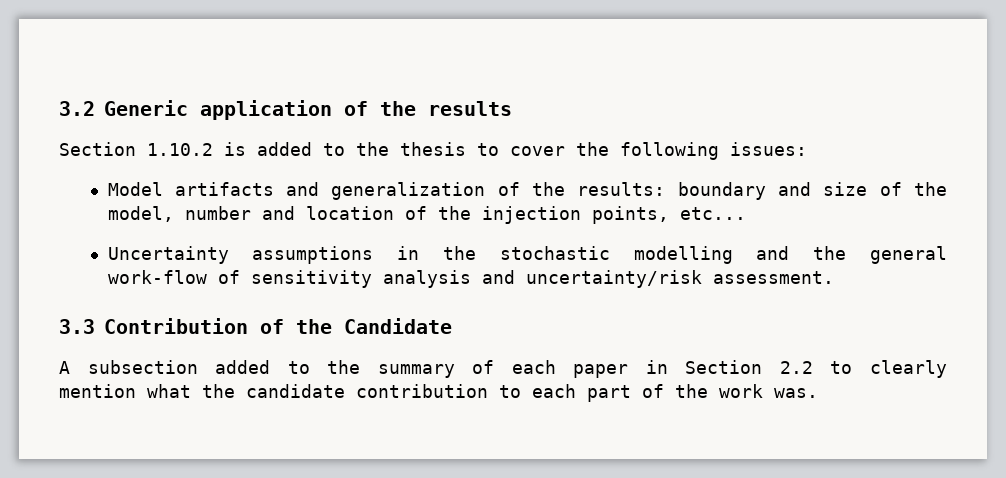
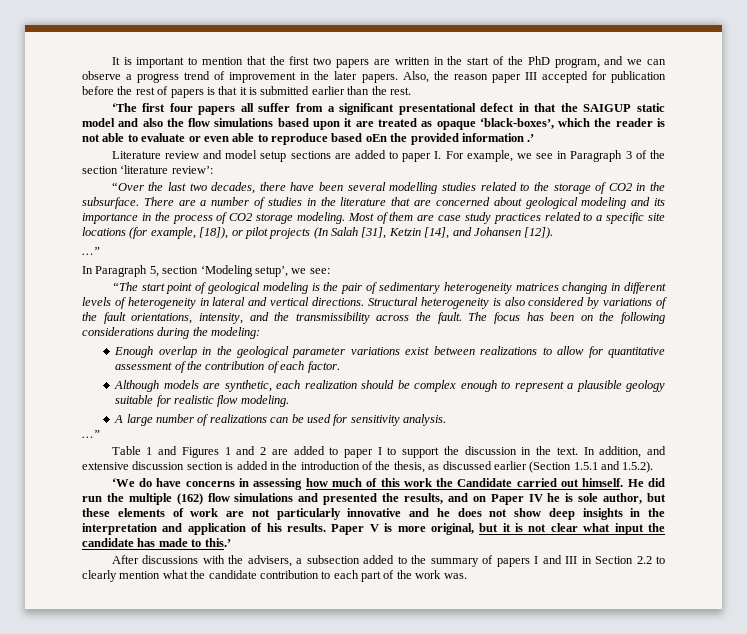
- 3.2 Generic application of the results
- Section 1.10.2 is added to the thesis to cover the following issues:
- Model artifacts and generalization of the results: boundary and size of the model, number and location of the injection points, etc...
- Uncertainty assumptions in the stochastic modelling and the general work-flow of sensitivity analysis and uncertainty/risk assessment.
- 3.3 Contribution of the Candidate
- A subsection added to the summary of each paper in Section 2.2 to clearly mention what the candidate contribution to each part of the work was.
+ It is important to mention that the first two papers are written in the start of the PhD program, and we can observe a progress trend of improvement in the later papers. Also, the reason paper III accepted for publication before the rest of papers is that it is submitted earlier than the rest.
+ ‘The first four papers all suffer from a significant presentational defect in that the SAIGUP static model and also the flow simulations based upon it are treated as opaque ‘black-boxes’, which the reader is not able to evaluate or even able to reproduce based oEn the provided information .’
+ Literature review and model setup sections are added to paper I. For example, we see in Paragraph 3 of the section ‘literature review’:
+ “Over the last two decades, there have been several modelling studies related to the storage of CO2 in the subsurface. There are a number of studies in the literature that are concerned about geological modeling and its importance in the process of CO2 storage modeling. Most of them are case study practices related to a specific site locations (for example, [18]), or pilot projects (In Salah [31], Ketzin [14], and Johansen [12]).
+ …”
+ In Paragraph 5, section ‘Modeling setup’, we see:
+ “The start point of geological modeling is the pair of sedimentary heterogeneity matrices changing in different levels of heterogeneity in lateral and vertical directions. Structural heterogeneity is also considered by variations of the fault orientations, intensity, and the transmissibility across the fault. The focus has been on the following considerations during the modeling:
+ Enough overlap in the geological parameter variations exist between realizations to allow for quantitative assessment of the contribution of each factor.
+ Although models are synthetic, each realization should be complex enough to represent a plausible geology suitable for realistic flow modeling.
+ A large number of realizations can be used for sensitivity analysis.
+ …”
+ Table 1 and Figures 1 and 2 are added to paper I to support the discussion in the text. In addition, and extensive discussion section is added in the introduction of the thesis, as discussed earlier (Section 1.5.1 and 1.5.2).
+ ‘We do have concerns in assessing how much of this work the Candidate carried out himself. He did run the multiple (162) flow simulations and presented the results, and on Paper IV he is sole author, but these elements of work are not particularly innovative and he does not show deep insights in the interpretation and application of his results. Paper V is more original, but it is not clear what input the candidate has made to this.’
+ After discussions with the advisers, a subsection added to the summary of papers I and III in Section 2.2 to clearly mention what the candidate contribution to each part of the work was.

